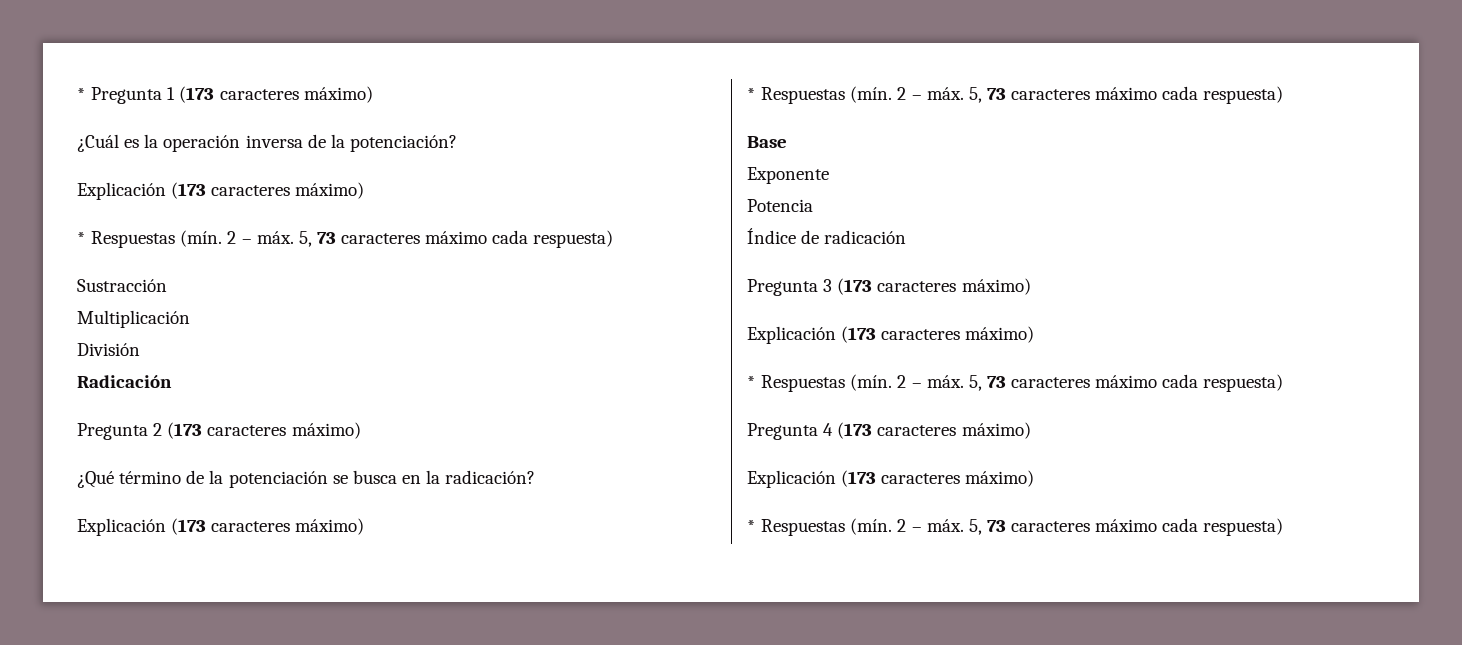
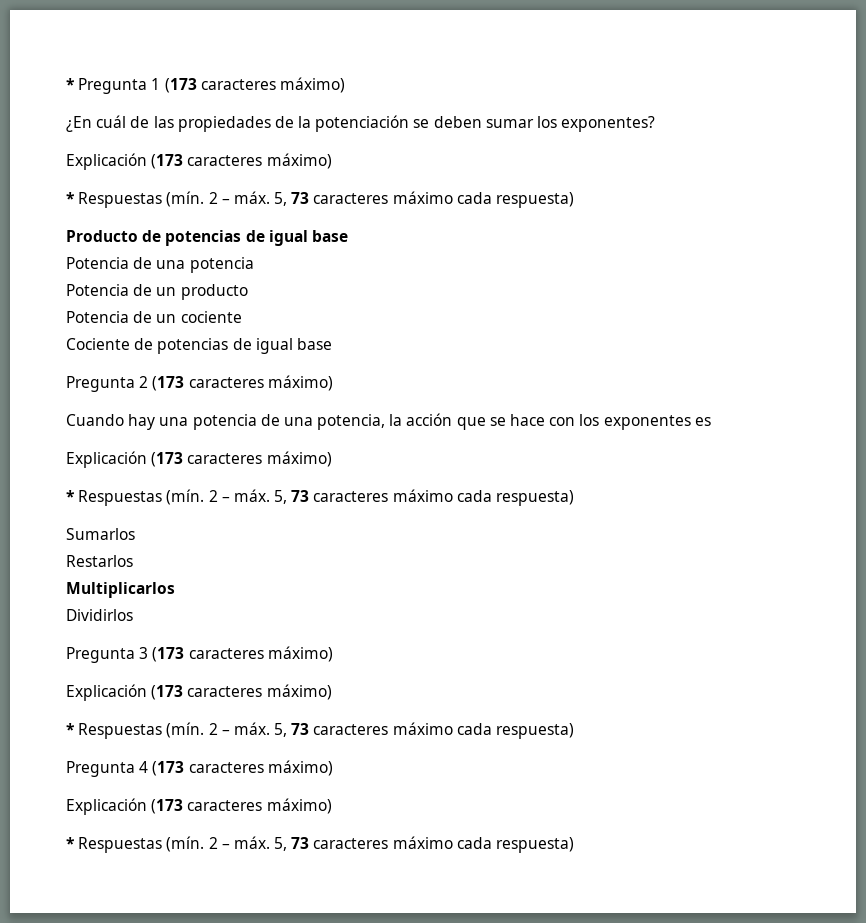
- ¿Cuál es la operación inversa de la potenciación?
+ ¿En cuál de las propiedades de la potenciación se deben sumar los exponentes?
- Sustracción
- Multiplicación
- División
- Radicación
+ Producto de potencias de igual base
+ Potencia de una potencia
+ Potencia de un producto
+ Potencia de un cociente
+ Cociente de potencias de igual base
- ¿Qué término de la potenciación se busca en la radicación?
+ Cuando hay una potencia de una potencia, la acción que se hace con los exponentes es
- Base
- Exponente
- Potencia
- Índice de radicación
+ Sumarlos
+ Restarlos
+ Multiplicarlos
+ Dividirlos

